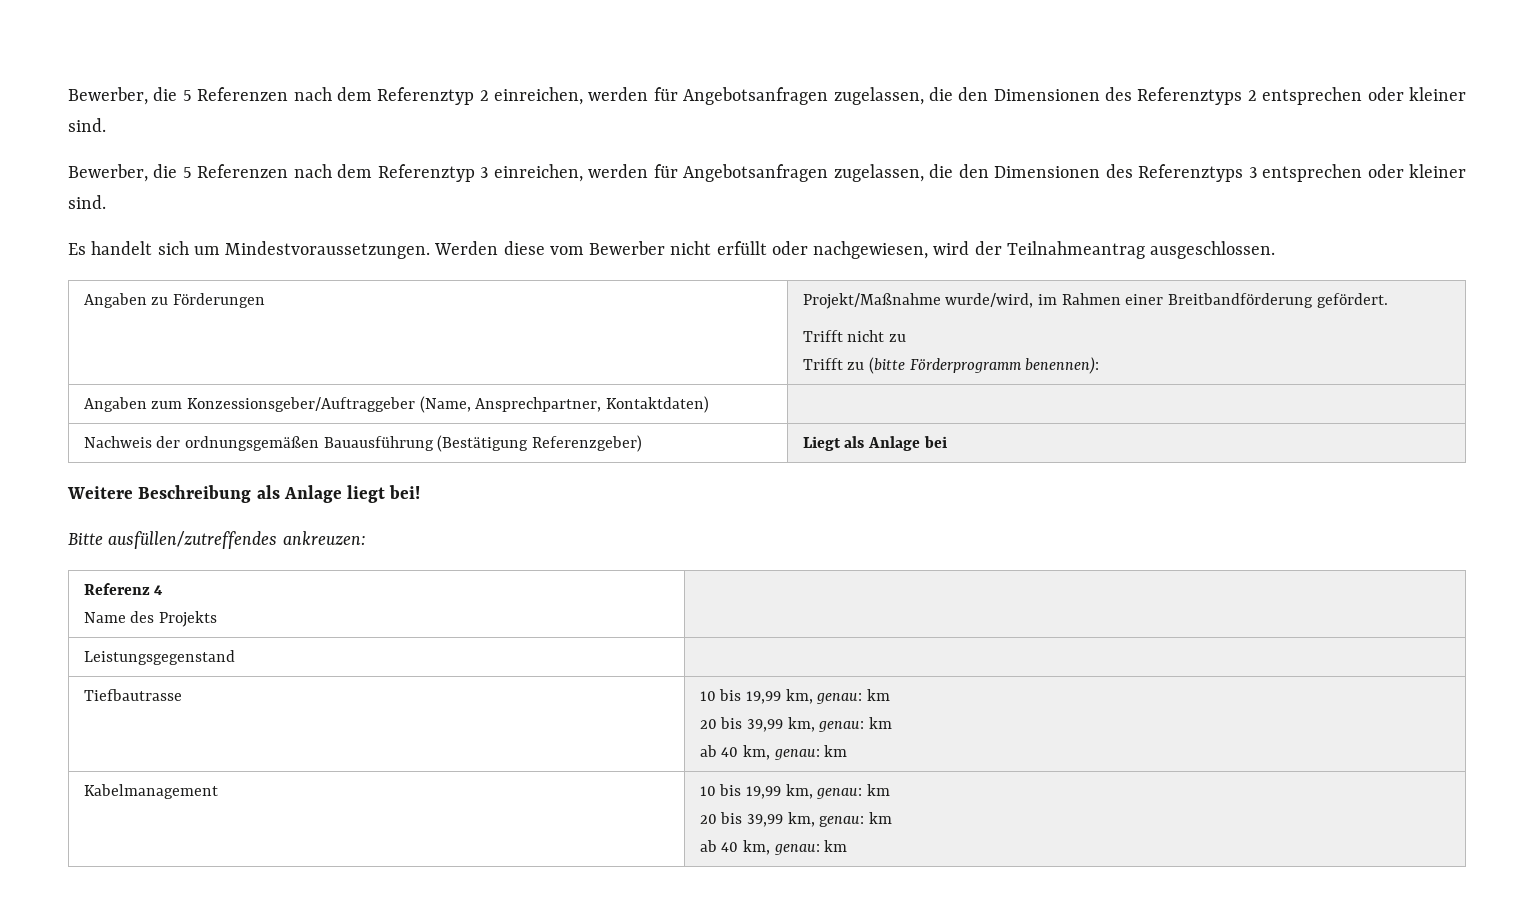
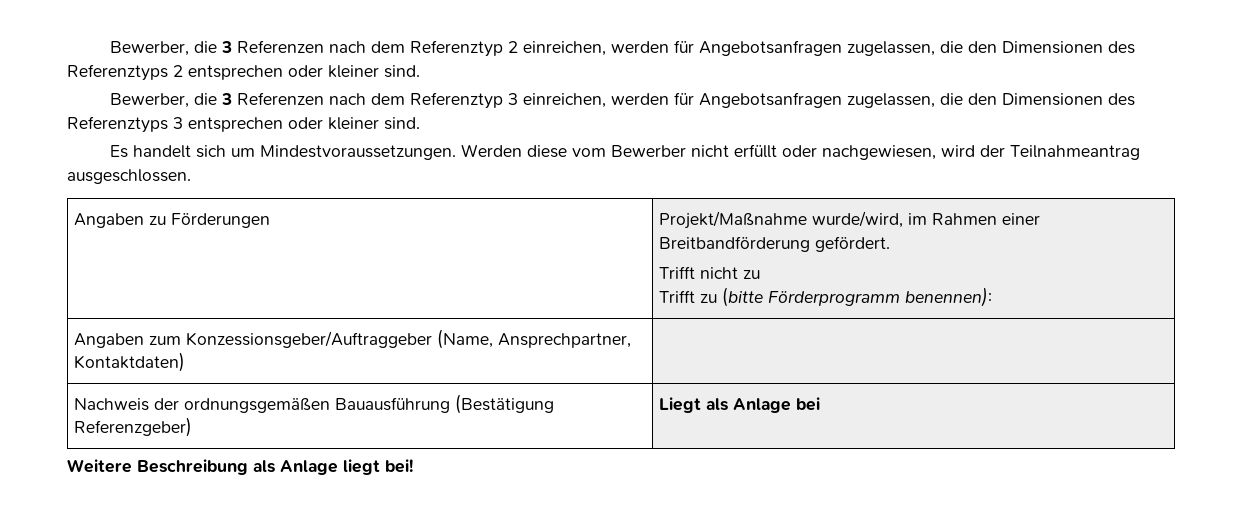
- Bewerber, die 5 Referenzen nach dem Referenztyp 2 einreichen, werden für Angebotsanfragen zugelassen, die den Dimensionen des Referenztyps 2 entsprechen oder kleiner sind.
+ Bewerber, die 3 Referenzen nach dem Referenztyp 2 einreichen, werden für Angebotsanfragen zugelassen, die den Dimensionen des Referenztyps 2 entsprechen oder kleiner sind.
- Bewerber, die 5 Referenzen nach dem Referenztyp 3 einreichen, werden für Angebotsanfragen zugelassen, die den Dimensionen des Referenztyps 3 entsprechen oder kleiner sind.
+ Bewerber, die 3 Referenzen nach dem Referenztyp 3 einreichen, werden für Angebotsanfragen zugelassen, die den Dimensionen des Referenztyps 3 entsprechen oder kleiner sind.
- Bitte ausfüllen/zutreffendes ankreuzen:
- Referenz 4
- Name des Projekts |
- Leistungsgegenstand |
- Tiefbautrasse | 10 bis 19,99 km, genau: km
- 20 bis 39,99 km, genau: km
- ab 40 km, genau: km
- Kabelmanagement | 10 bis 19,99 km, genau: km
- 20 bis 39,99 km, genau: km
- ab 40 km, genau: km

